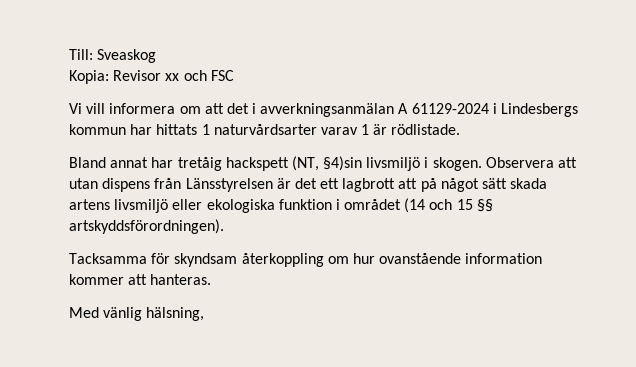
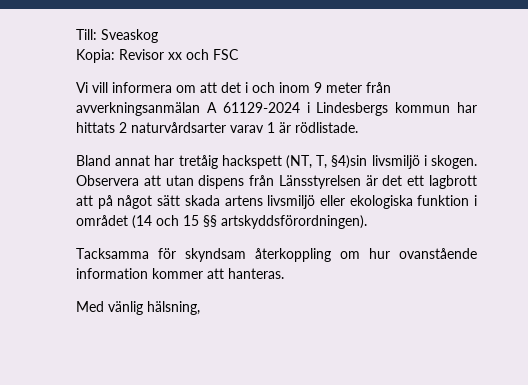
- Vi vill informera om att det i avverkningsanmälan A 61129-2024 i Lindesbergs kommun har hittats 1 naturvårdsarter varav 1 är rödlistade.
+ Vi vill informera om att det i och inom 9 meter från avverkningsanmälan A 61129-2024 i Lindesbergs kommun har hittats 2 naturvårdsarter varav 1 är rödlistade.
- Bland annat har tretåig hackspett (NT, §4)sin livsmiljö i skogen.
+ Bland annat har tretåig hackspett (NT, T, §4)sin livsmiljö i skogen.

